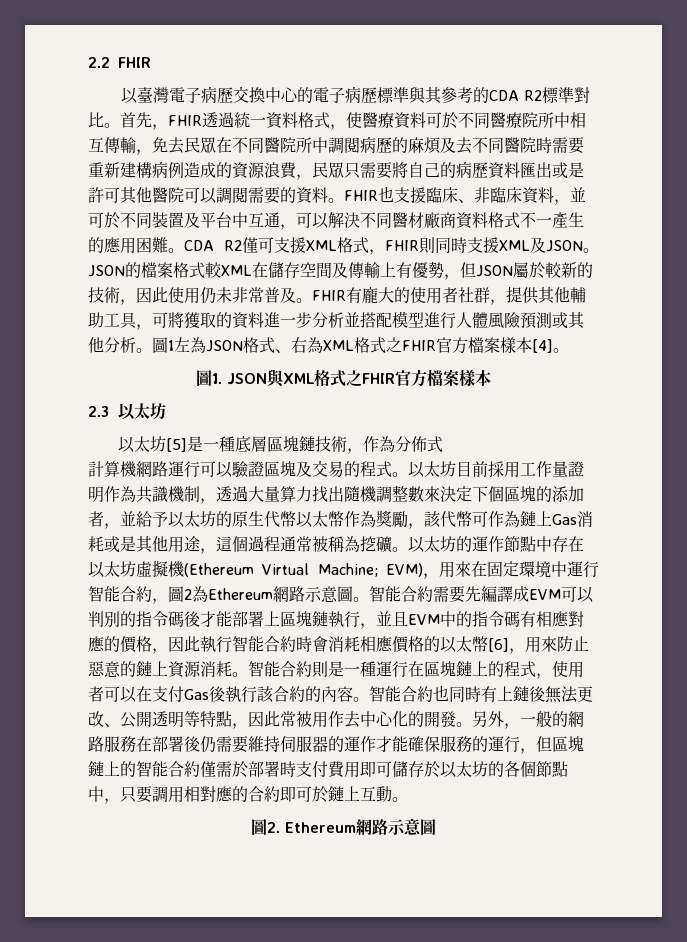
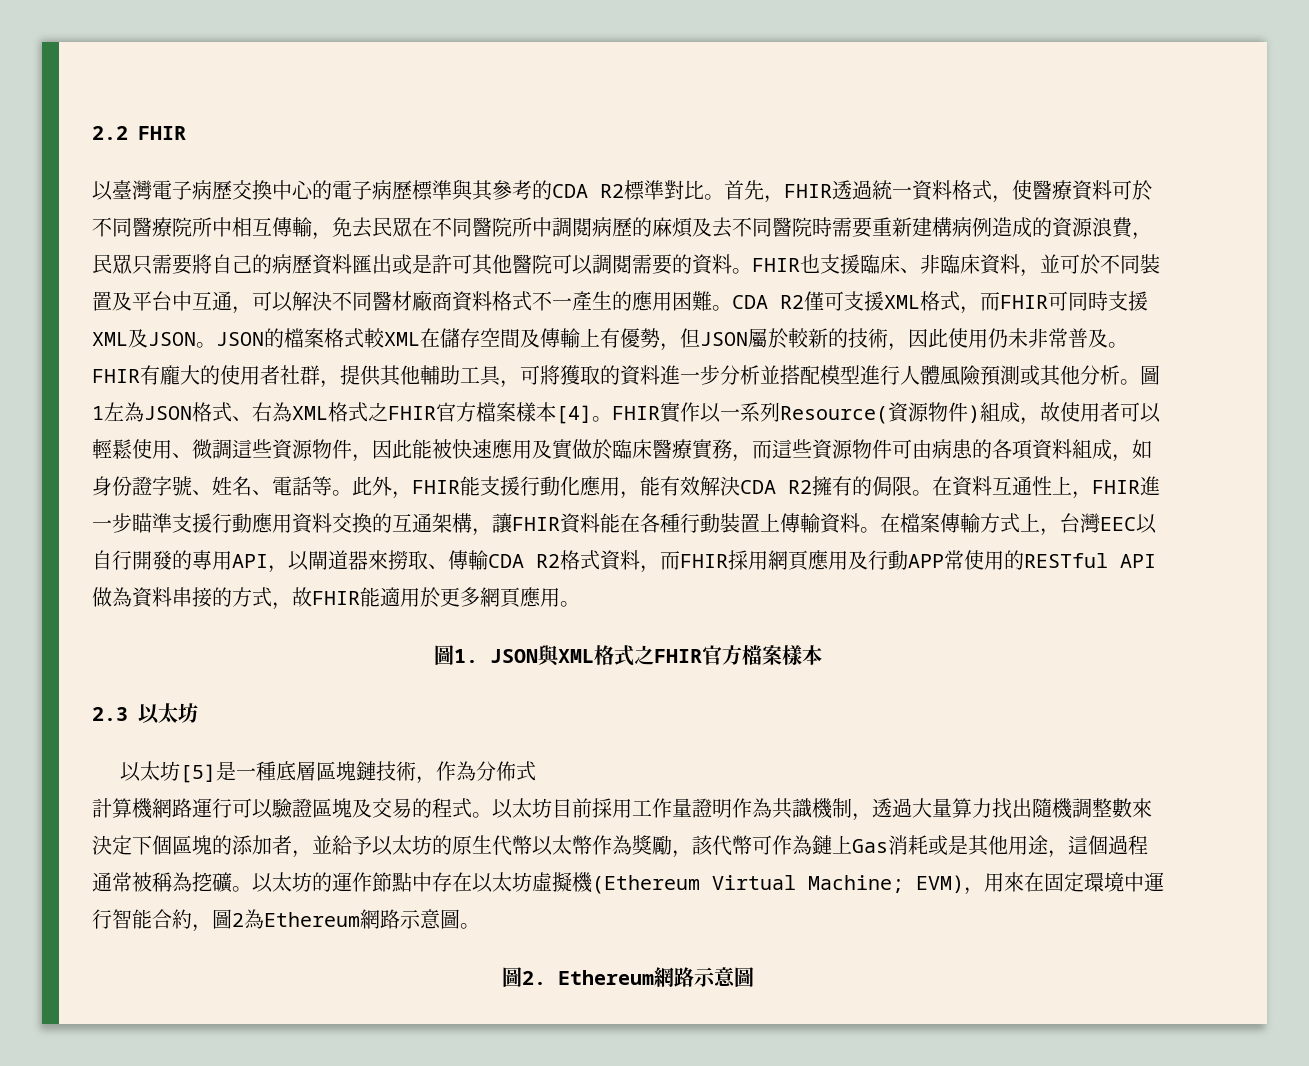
- CDA R2僅可支援XML格式，FHIR則同時支援XML及JSON。
+ CDA R2僅可支援XML格式，而FHIR可同時支援XML及JSON。
+ FHIR實作以一系列Resource(資源物件)組成，故使用者可以輕鬆使用、微調這些資源物件，因此能被快速應用及實做於臨床醫療實務，而這些資源物件可由病患的各項資料組成，如身份證字號、姓名、電話等。此外，FHIR能支援行動化應用，能有效解決CDA R2擁有的侷限。在資料互通性上，FHIR進一步瞄準支援行動應用資料交換的互通架構，讓FHIR資料能在各種行動裝置上傳輸資料。在檔案傳輸方式上，台灣EEC以自行開發的專用API，以閘道器來撈取、傳輸CDA R2格式資料，而FHIR採用網頁應用及行動APP常使用的RESTful API做為資料串接的方式，故FHIR能適用於更多網頁應用。
- 智能合約需要先編譯成EVM可以判別的指令碼後才能部署上區塊鏈執行，並且EVM中的指令碼有相應對應的價格，因此執行智能合約時會消耗相應價格的以太幣[6]，用來防止惡意的鏈上資源消耗。智能合約則是一種運行在區塊鏈上的程式，使用者可以在支付Gas後執行該合約的內容。智能合約也同時有上鏈後無法更改、公開透明等特點，因此常被用作去中心化的開發。另外，一般的網路服務在部署後仍需要維持伺服器的運作才能確保服務的運行，但區塊鏈上的智能合約僅需於部署時支付費用即可儲存於以太坊的各個節點中，只要調用相對應的合約即可於鏈上互動。

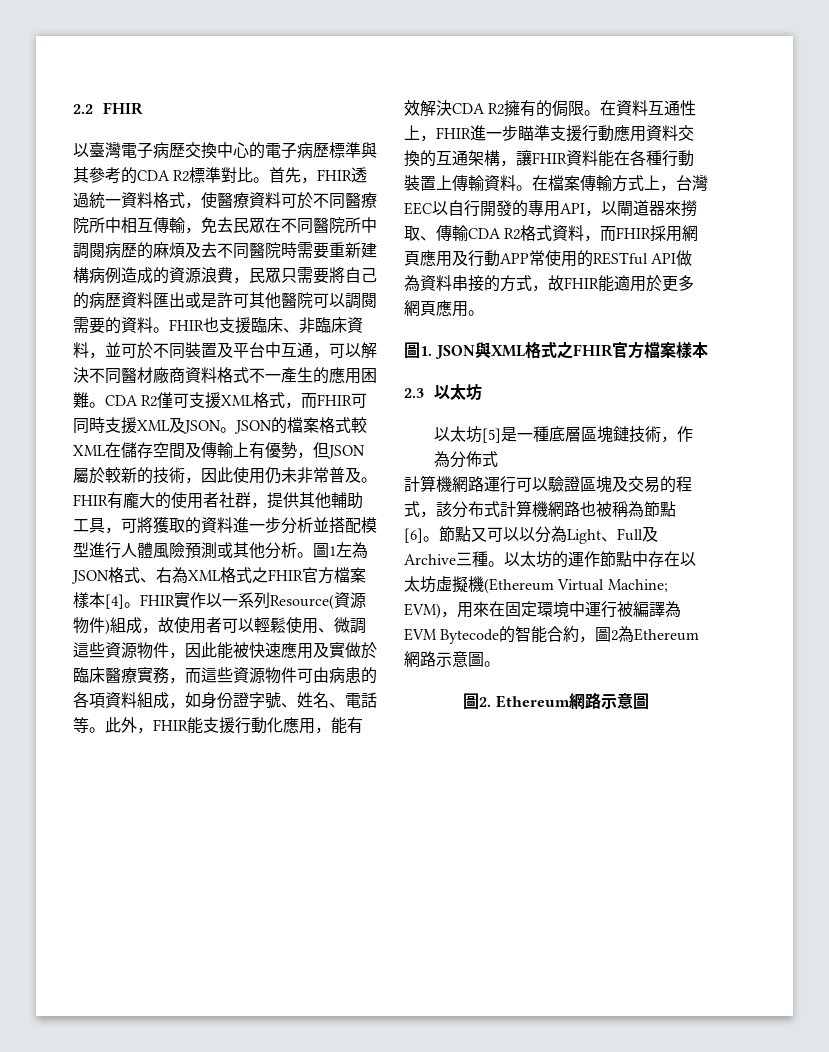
- 計算機網路運行可以驗證區塊及交易的程式。以太坊目前採用工作量證明作為共識機制，透過大量算力找出隨機調整數來決定下個區塊的添加者，並給予以太坊的原生代幣以太幣作為獎勵，該代幣可作為鏈上Gas消耗或是其他用途，這個過程通常被稱為挖礦。
+ 計算機網路運行可以驗證區塊及交易的程式，該分布式計算機網路也被稱為節點[6]。節點又可以以分為Light、Full及Archive三種。
- 以太坊的運作節點中存在以太坊虛擬機(Ethereum Virtual Machine; EVM)，用來在固定環境中運行智能合約，圖2為Ethereum網路示意圖。
+ 以太坊的運作節點中存在以太坊虛擬機(Ethereum Virtual Machine; EVM)，用來在固定環境中運行被編譯為EVM Bytecode的智能合約，圖2為Ethereum網路示意圖。

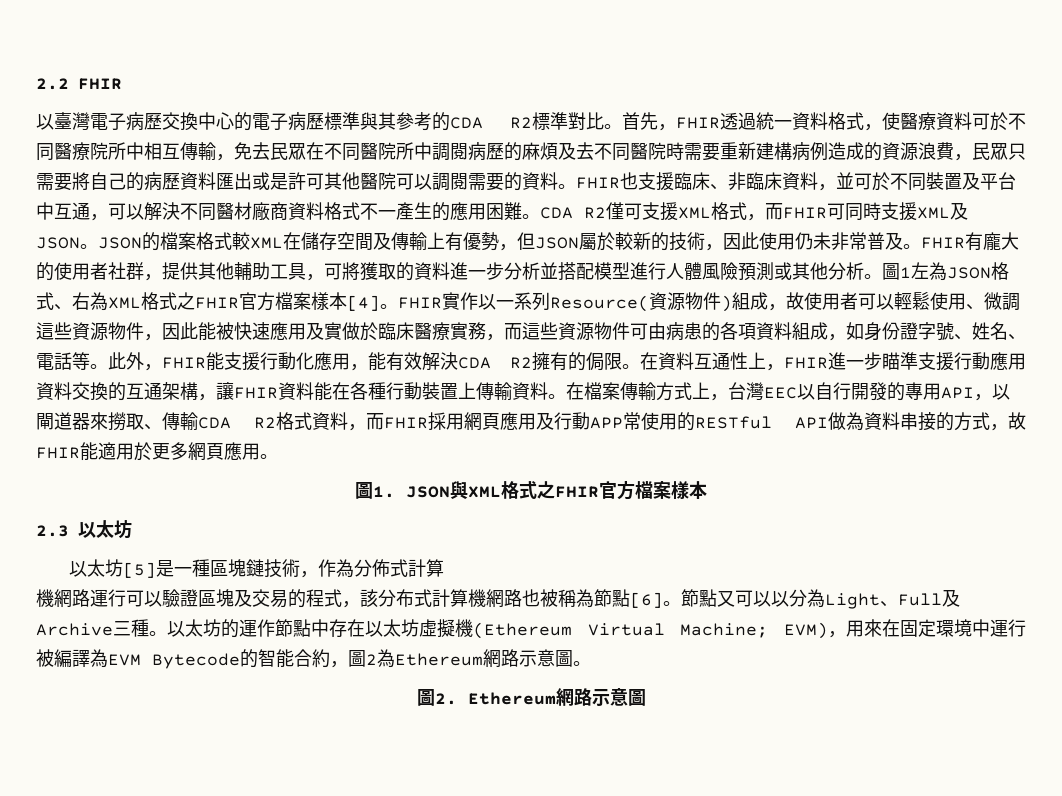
- 以太坊[5]是一種底層區塊鏈技術，作為分佈式
- 計算機網路運行可以驗證區塊及交易的程式，該分布式計算機網路也被稱為節點[6]。
+ 以太坊[5]是一種區塊鏈技術，作為分佈式計算
+ 機網路運行可以驗證區塊及交易的程式，該分布式計算機網路也被稱為節點[6]。

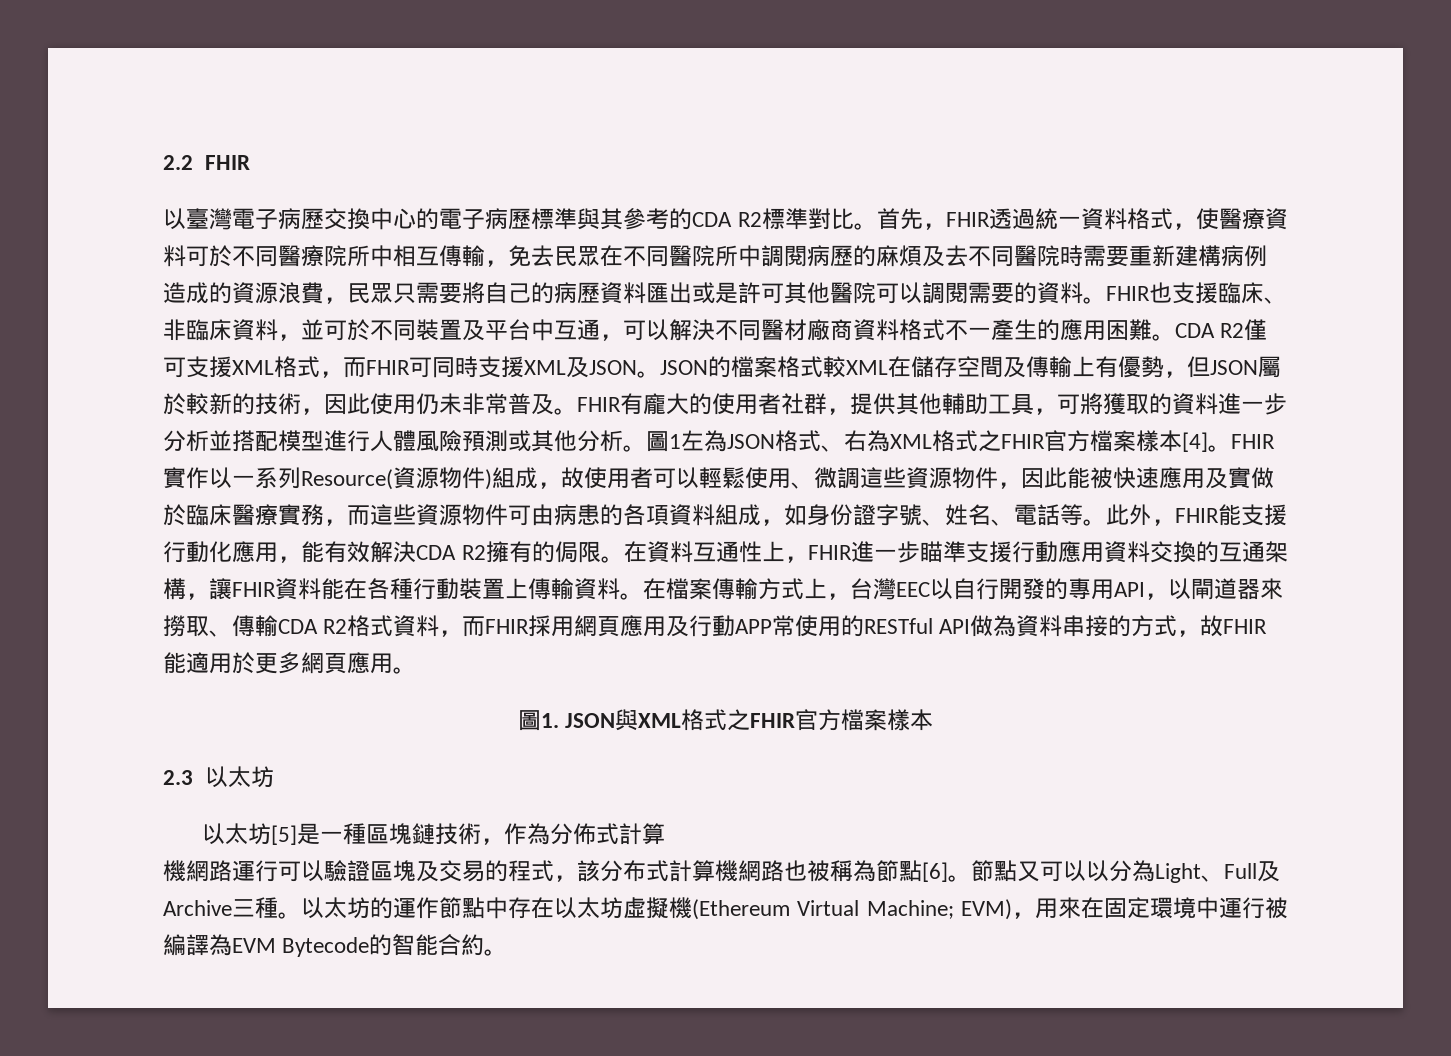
- 以太坊的運作節點中存在以太坊虛擬機(Ethereum Virtual Machine; EVM)，用來在固定環境中運行被編譯為EVM Bytecode的智能合約，圖2為Ethereum網路示意圖。
- 圖2. Ethereum網路示意圖
+ 以太坊的運作節點中存在以太坊虛擬機(Ethereum Virtual Machine; EVM)，用來在固定環境中運行被編譯為EVM Bytecode的智能合約。

